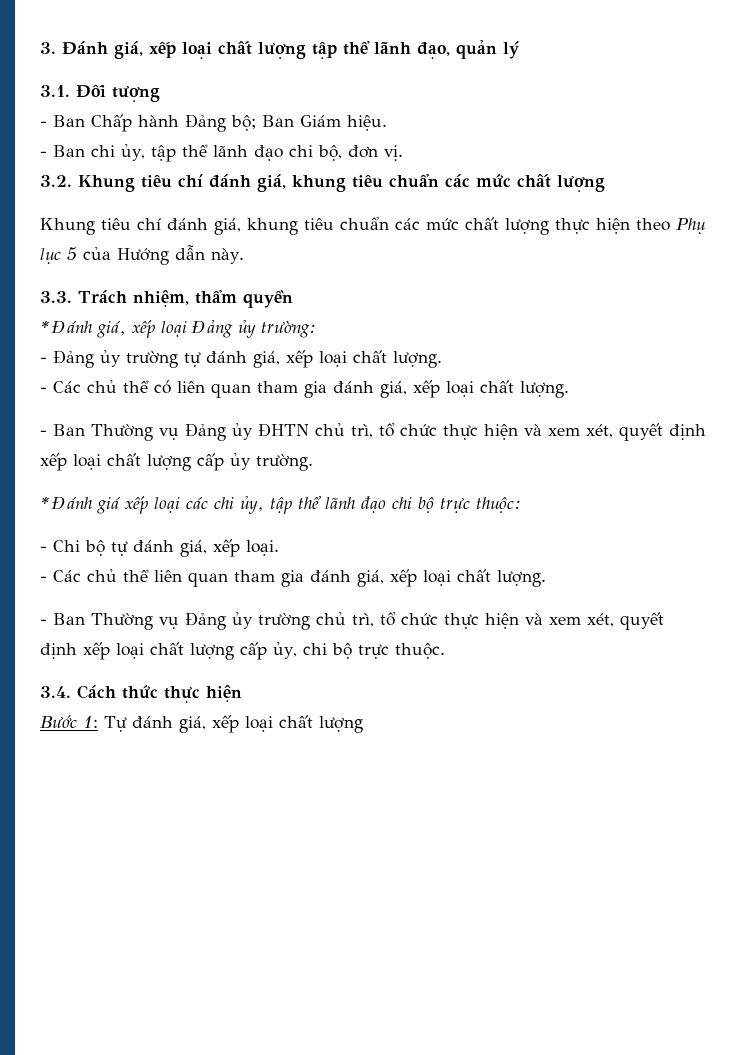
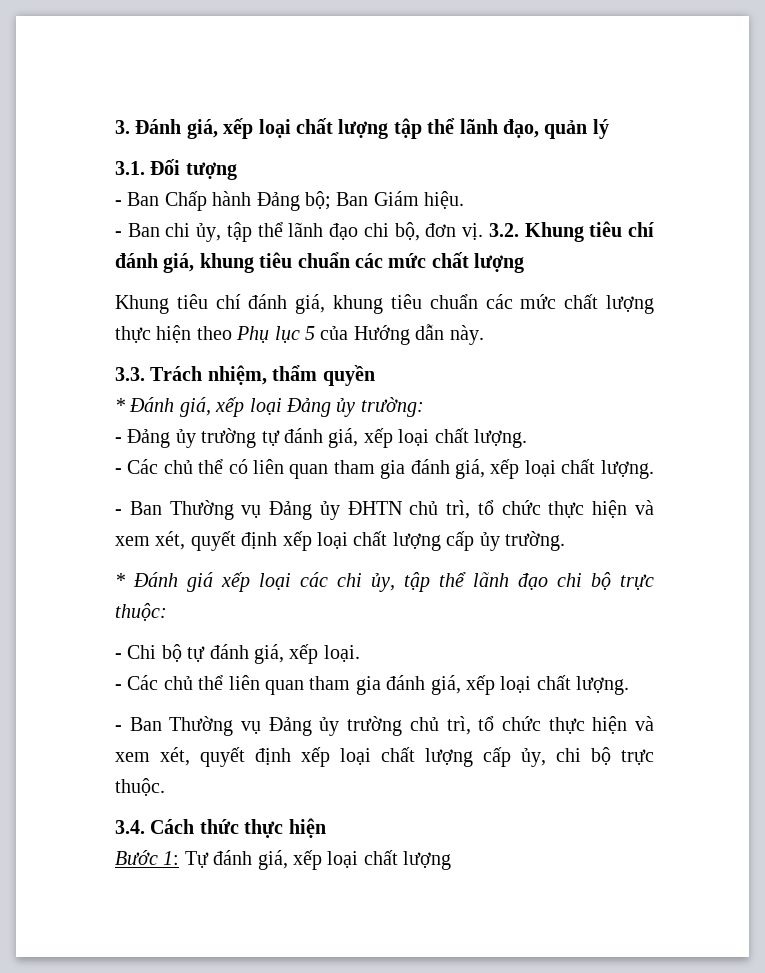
- - Ban chi ủy, tập thể lãnh đạo chi bộ, đơn vị.
- 3.2. Khung tiêu chí đánh giá, khung tiêu chuẩn các mức chất lượng
+ - Ban chi ủy, tập thể lãnh đạo chi bộ, đơn vị. 3.2. Khung tiêu chí đánh giá, khung tiêu chuẩn các mức chất lượng

